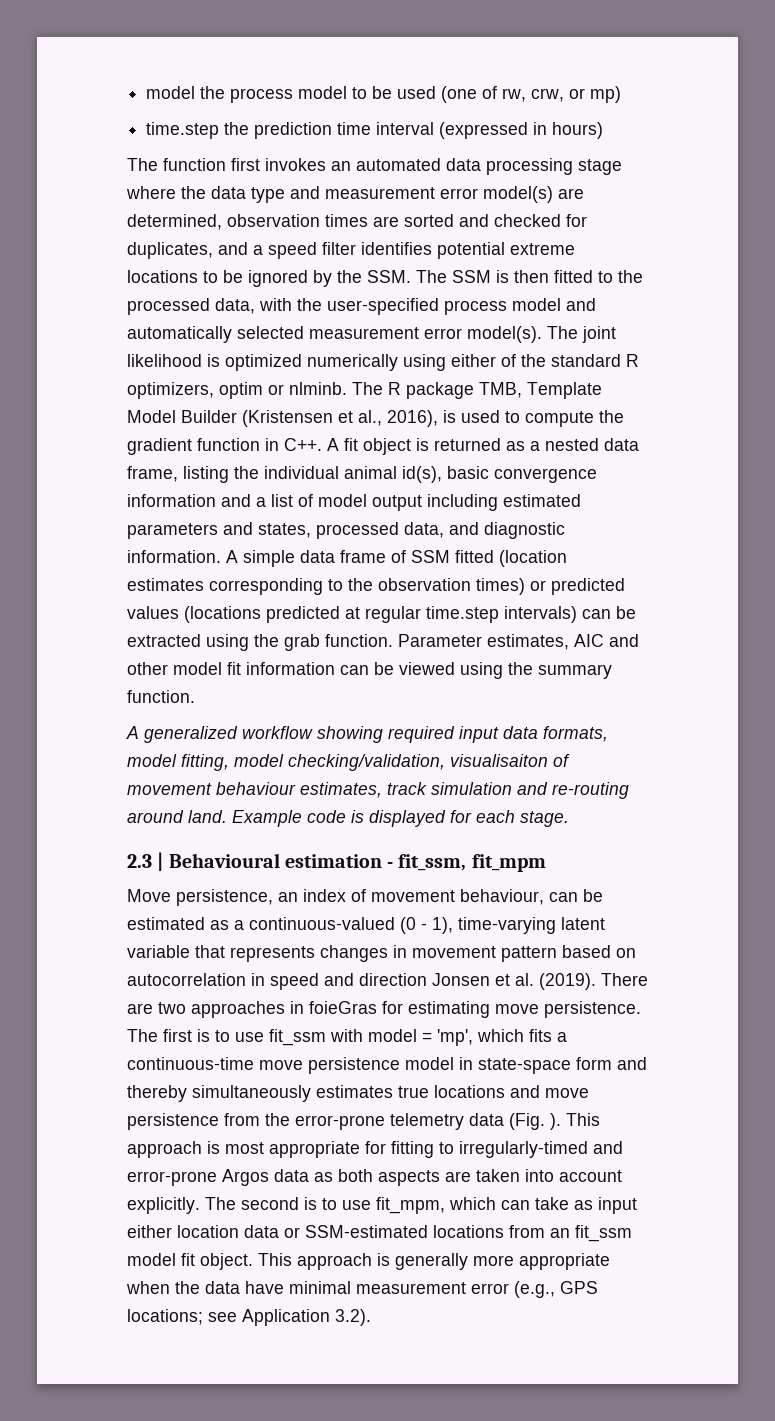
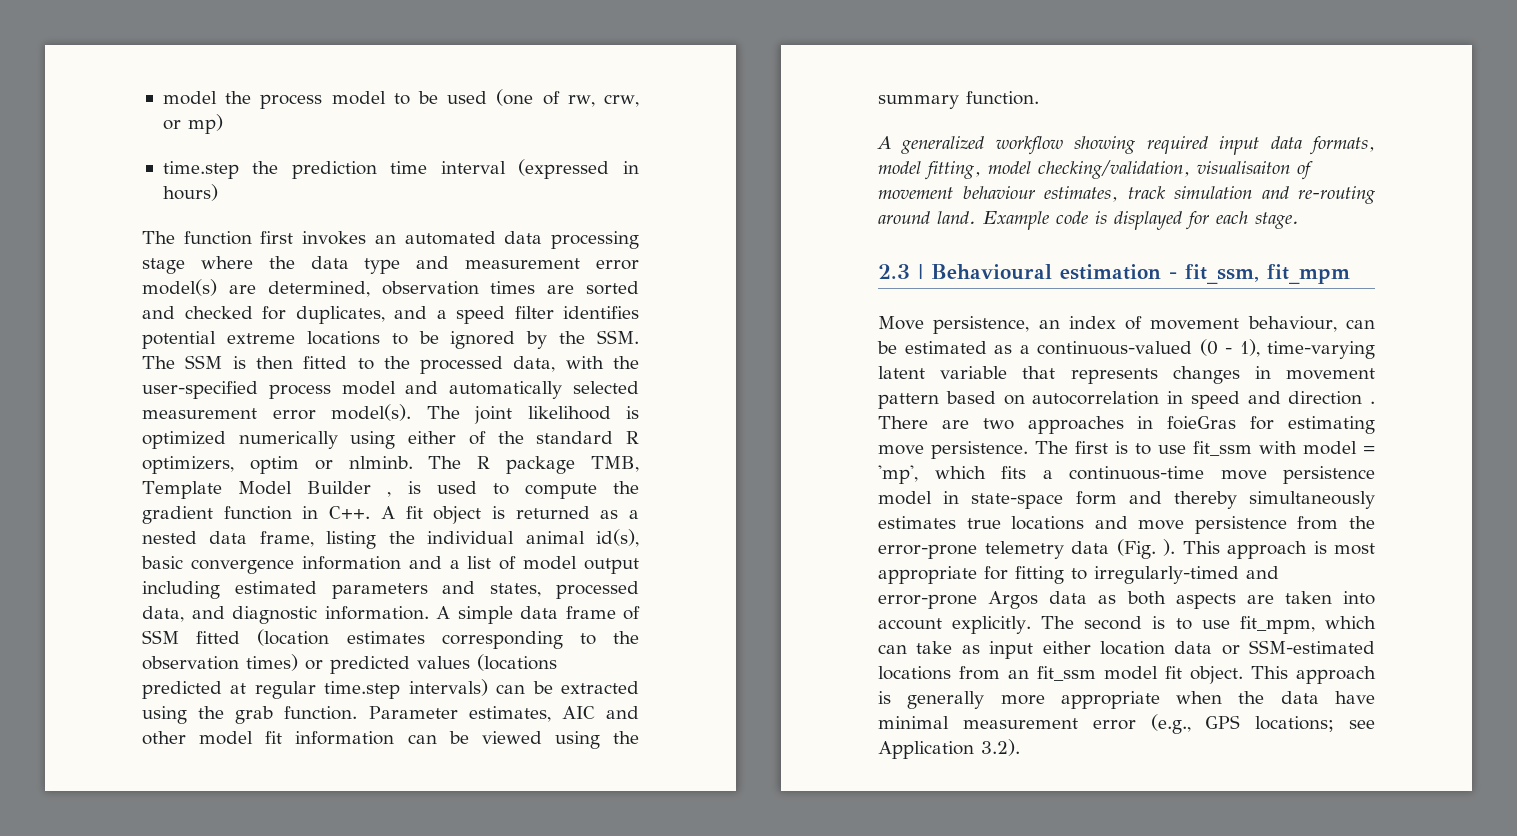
- The R package TMB, Template Model Builder (Kristensen et al., 2016), is used to compute the gradient function in C++. A fit object is returned as a nested data frame, listing the individual animal id(s), basic convergence information and a list of model output including estimated parameters and states, processed data, and diagnostic information.
+ The R package TMB, Template Model Builder , is used to compute the gradient function in C++. A fit object is returned as a nested data frame, listing the individual animal id(s), basic convergence information and a list of model output including estimated parameters and states, processed data, and diagnostic information.
- Move persistence, an index of movement behaviour, can be estimated as a continuous-valued (0 - 1), time-varying latent variable that represents changes in movement pattern based on autocorrelation in speed and direction Jonsen et al. (2019).
+ Move persistence, an index of movement behaviour, can be estimated as a continuous-valued (0 - 1), time-varying latent variable that represents changes in movement pattern based on autocorrelation in speed and direction .

